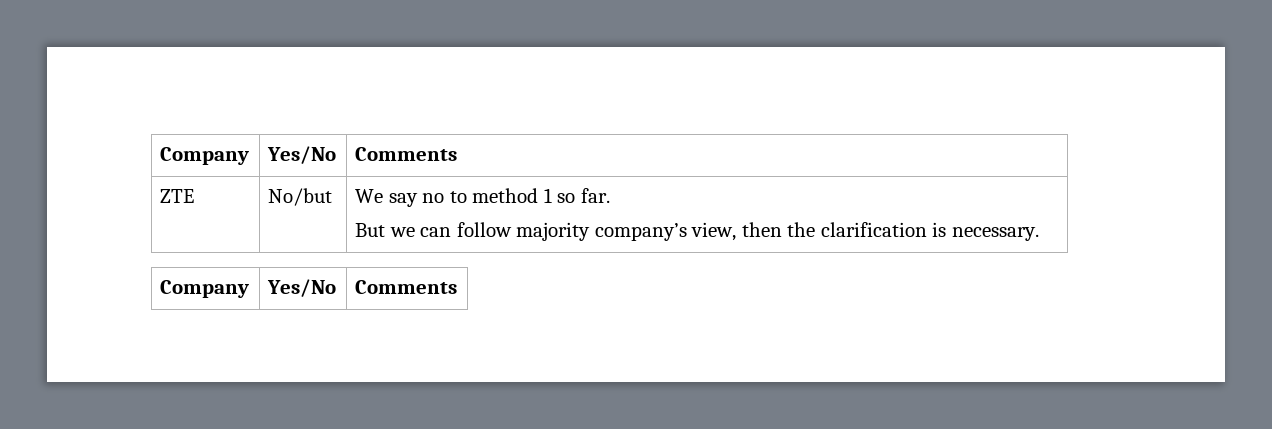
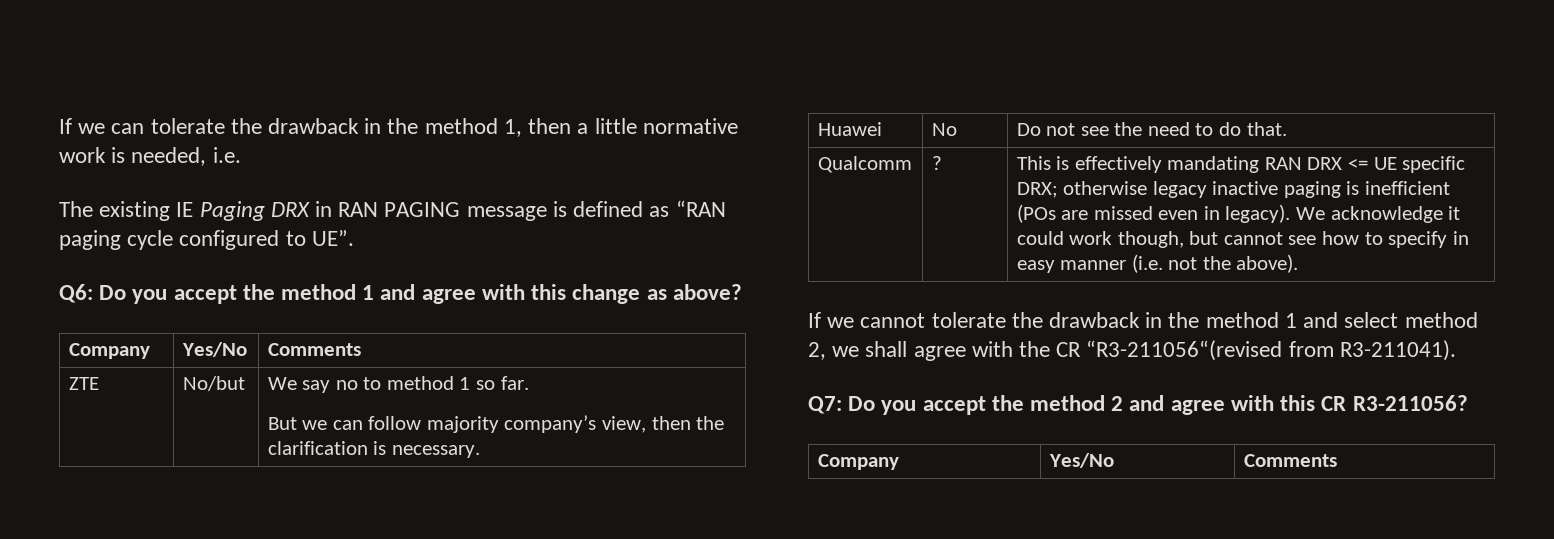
+ If we can tolerate the drawback in the method 1, then a little normative work is needed, i.e.
+ The existing IE Paging DRX in RAN PAGING message is defined as “RAN paging cycle configured to UE”.
+ Q6: Do you accept the method 1 and agree with this change as above?
+ Huawei | No | Do not see the need to do that.
+ Qualcomm | ? | This is effectively mandating RAN DRX <= UE specific DRX; otherwise legacy inactive paging is inefficient (POs are missed even in legacy). We acknowledge it could work though, but cannot see how to specify in easy manner (i.e. not the above).
+ If we cannot tolerate the drawback in the method 1 and select method 2, we shall agree with the CR “R3-211056“(revised from R3-211041).
+ Q7: Do you accept the method 2 and agree with this CR R3-211056?

